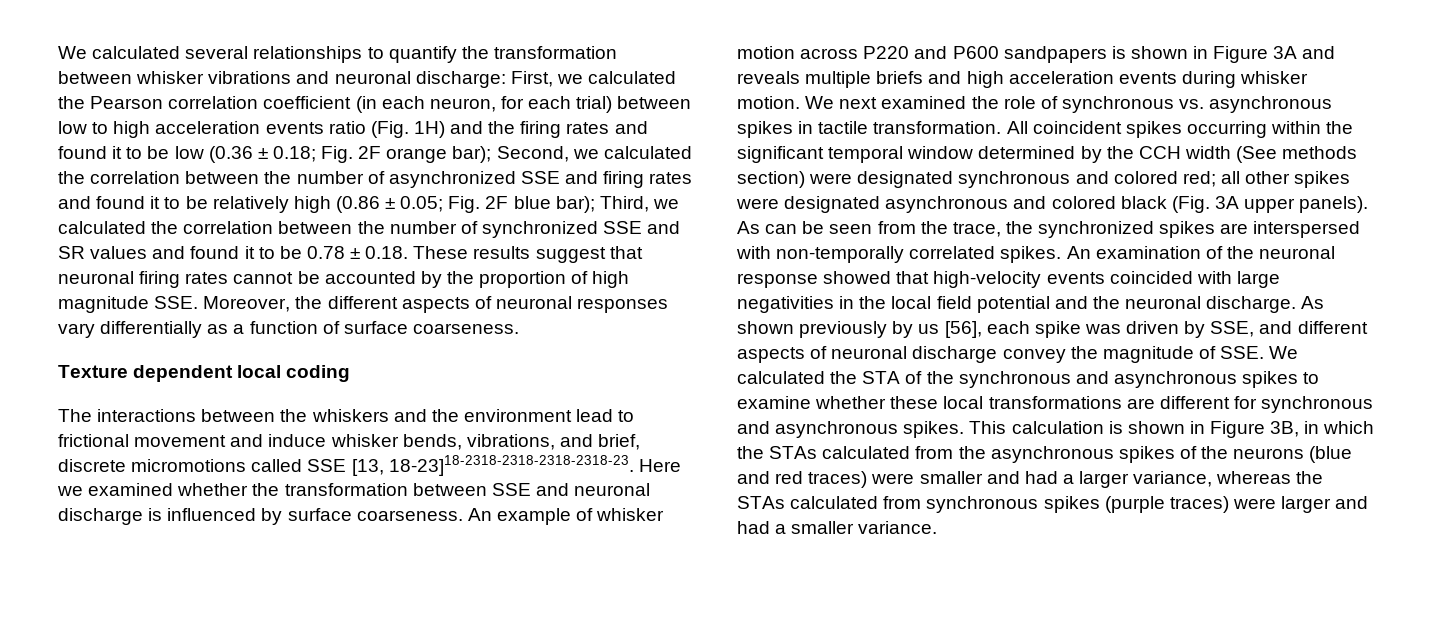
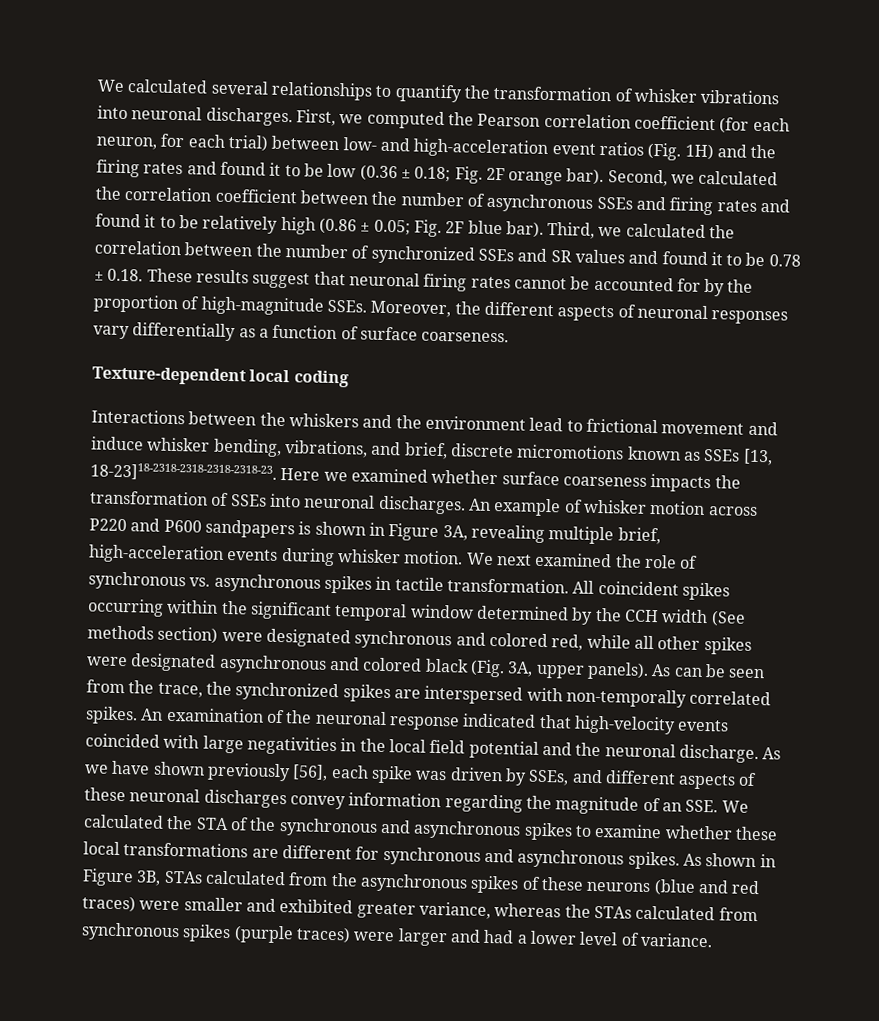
- We calculated several relationships to quantify the transformation between whisker vibrations and neuronal discharge:
+ We calculated several relationships to quantify the transformation of whisker vibrations into neuronal discharges.
- First, we calculated the Pearson correlation coefficient (in each neuron, for each trial) between low to high acceleration events ratio (Fig. 1H) and the firing rates and found it to be low (0.36 ± 0.18;
+ First, we computed the Pearson correlation coefficient (for each neuron, for each trial) between low- and high-acceleration event ratios (Fig. 1H) and the firing rates and found it to be low (0.36 ± 0.18;
- Fig. 2F orange bar);
+ Fig. 2F orange bar).
- Second, we calculated the correlation between the number of asynchronized SSE and firing rates and found it to be relatively high (0.86 ± 0.05;
+ Second, we calculated the correlation coefficient between the number of asynchronous SSEs and firing rates and found it to be relatively high (0.86 ± 0.05;
- Fig. 2F blue bar);
+ Fig. 2F blue bar).
- Third, we calculated the correlation between the number of synchronized SSE and SR values and found it to be 0.78 ± 0.18. These results suggest that neuronal firing rates cannot be accounted by the proportion of high magnitude SSE. Moreover, the different aspects of neuronal responses vary differentially as a function of surface coarseness.
+ Third, we calculated the correlation between the number of synchronized SSEs and SR values and found it to be 0.78 ± 0.18. These results suggest that neuronal firing rates cannot be accounted for by the proportion of high-magnitude SSEs. Moreover, the different aspects of neuronal responses vary differentially as a function of surface coarseness.
- Texture dependent local coding
+ Texture-dependent local coding
- The interactions between the whiskers and the environment lead to frictional movement and induce whisker bends, vibrations, and brief, discrete micromotions called SSE [13, 18-23]18-2318-2318-2318-2318-23.
+ Interactions between the whiskers and the environment lead to frictional movement and induce whisker bending, vibrations, and brief, discrete micromotions known as SSEs [13, 18-23]18-2318-2318-2318-2318-23.
- Here we examined whether the transformation between SSE and neuronal discharge is influenced by surface coarseness.
+ Here we examined whether surface coarseness impacts the transformation of SSEs into neuronal discharges.
- An example of whisker motion across P220 and P600 sandpapers is shown in Figure 3A and reveals multiple briefs and high acceleration events during whisker motion.
+ An example of whisker motion across P220 and P600 sandpapers is shown in Figure 3A, revealing multiple brief, high-acceleration events during whisker motion.
- All coincident spikes occurring within the significant temporal window determined by the CCH width (See methods section) were designated synchronous and colored red; all other spikes were designated asynchronous and colored black (Fig. 3A upper panels).
+ All coincident spikes occurring within the significant temporal window determined by the CCH width (See methods section) were designated synchronous and colored red, while all other spikes were designated asynchronous and colored black (Fig. 3A, upper panels).
- An examination of the neuronal response showed that high-velocity events coincided with large negativities in the local field potential and the neuronal discharge.
+ An examination of the neuronal response indicated that high-velocity events coincided with large negativities in the local field potential and the neuronal discharge.
- As shown previously by us [56], each spike was driven by SSE, and different aspects of neuronal discharge convey the magnitude of SSE. We calculated the STA of the synchronous and asynchronous spikes to examine whether these local transformations are different for synchronous and asynchronous spikes.
+ As we have shown previously [56], each spike was driven by SSEs, and different aspects of these neuronal discharges convey information regarding the magnitude of an SSE. We calculated the STA of the synchronous and asynchronous spikes to examine whether these local transformations are different for synchronous and asynchronous spikes.
- This calculation is shown in Figure 3B, in which the STAs calculated from the asynchronous spikes of the neurons (blue and red traces) were smaller and had a larger variance, whereas the STAs calculated from synchronous spikes (purple traces) were larger and had a smaller variance.
+ As shown in Figure 3B, STAs calculated from the asynchronous spikes of these neurons (blue and red traces) were smaller and exhibited greater variance, whereas the STAs calculated from synchronous spikes (purple traces) were larger and had a lower level of variance.

